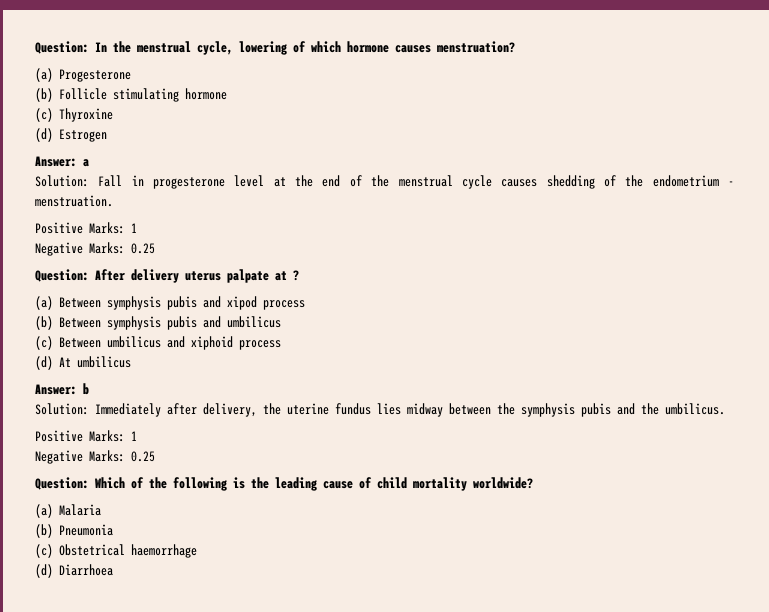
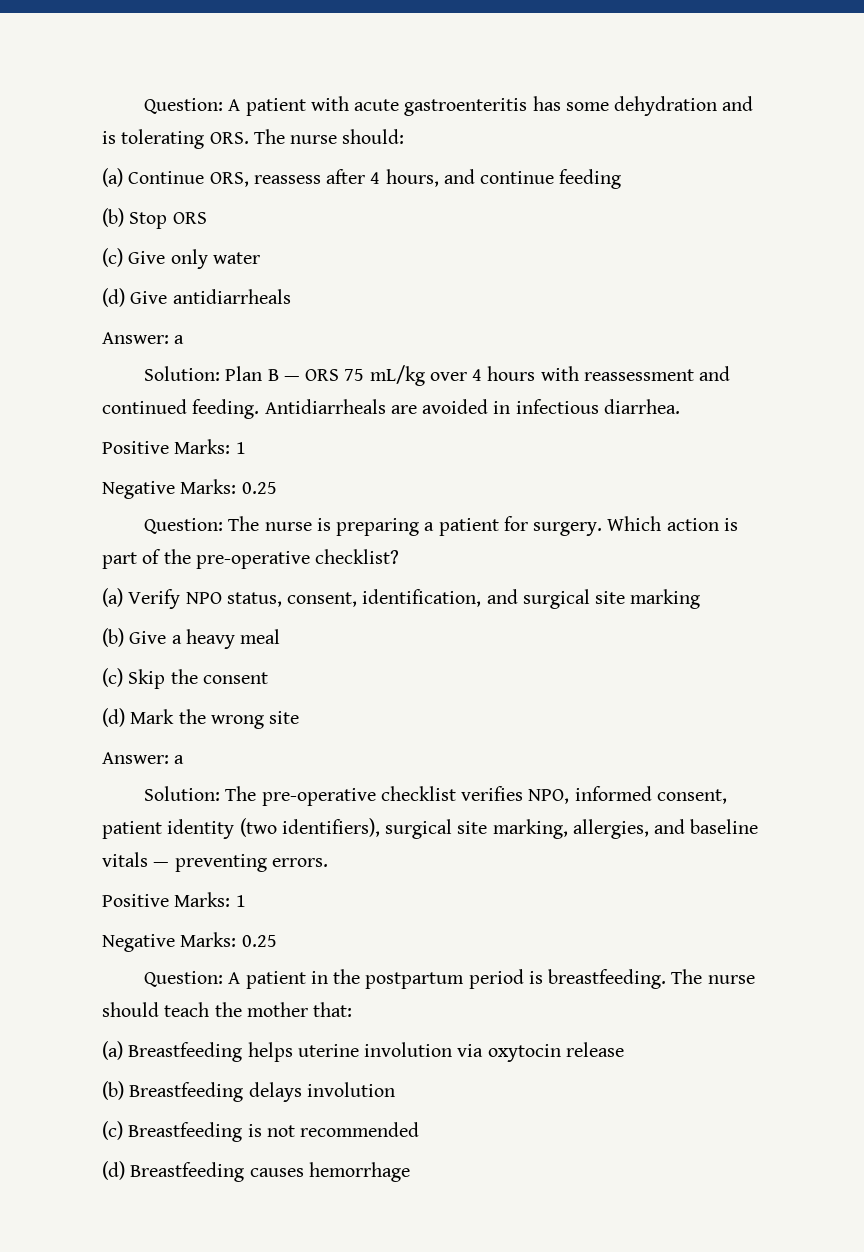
- Question: In the menstrual cycle, lowering of which hormone causes menstruation?
- (a) Progesterone
- (b) Follicle stimulating hormone
- (c) Thyroxine
- (d) Estrogen
+ Question: A patient with acute gastroenteritis has some dehydration and is tolerating ORS. The nurse should:
+ (a) Continue ORS, reassess after 4 hours, and continue feeding
+ (b) Stop ORS
+ (c) Give only water
+ (d) Give antidiarrheals
  Answer: a
- Solution: Fall in progesterone level at the end of the menstrual cycle causes shedding of the endometrium - menstruation.
+ Solution: Plan B — ORS 75 mL/kg over 4 hours with reassessment and continued feeding. Antidiarrheals are avoided in infectious diarrhea.
  Positive Marks: 1
  Negative Marks: 0.25
- Question: After delivery uterus palpate at ?
- (a) Between symphysis pubis and xipod process
- (b) Between symphysis pubis and umbilicus
- (c) Between umbilicus and xiphoid process
- (d) At umbilicus
- Answer: b
- Solution: Immediately after delivery, the uterine fundus lies midway between the symphysis pubis and the umbilicus.
+ Question: The nurse is preparing a patient for surgery. Which action is part of the pre-operative checklist?
+ (a) Verify NPO status, consent, identification, and surgical site marking
+ (b) Give a heavy meal
+ (c) Skip the consent
+ (d) Mark the wrong site
+ Answer: a
+ Solution: The pre-operative checklist verifies NPO, informed consent, patient identity (two identifiers), surgical site marking, allergies, and baseline vitals — preventing errors.
  Positive Marks: 1
  Negative Marks: 0.25
- Question: Which of the following is the leading cause of child mortality worldwide?
- (a) Malaria
- (b) Pneumonia
- (c) Obstetrical haemorrhage
- (d) Diarrhoea
+ Question: A patient in the postpartum period is breastfeeding. The nurse should teach the mother that:
+ (a) Breastfeeding helps uterine involution via oxytocin release
+ (b) Breastfeeding delays involution
+ (c) Breastfeeding is not recommended
+ (d) Breastfeeding causes hemorrhage

